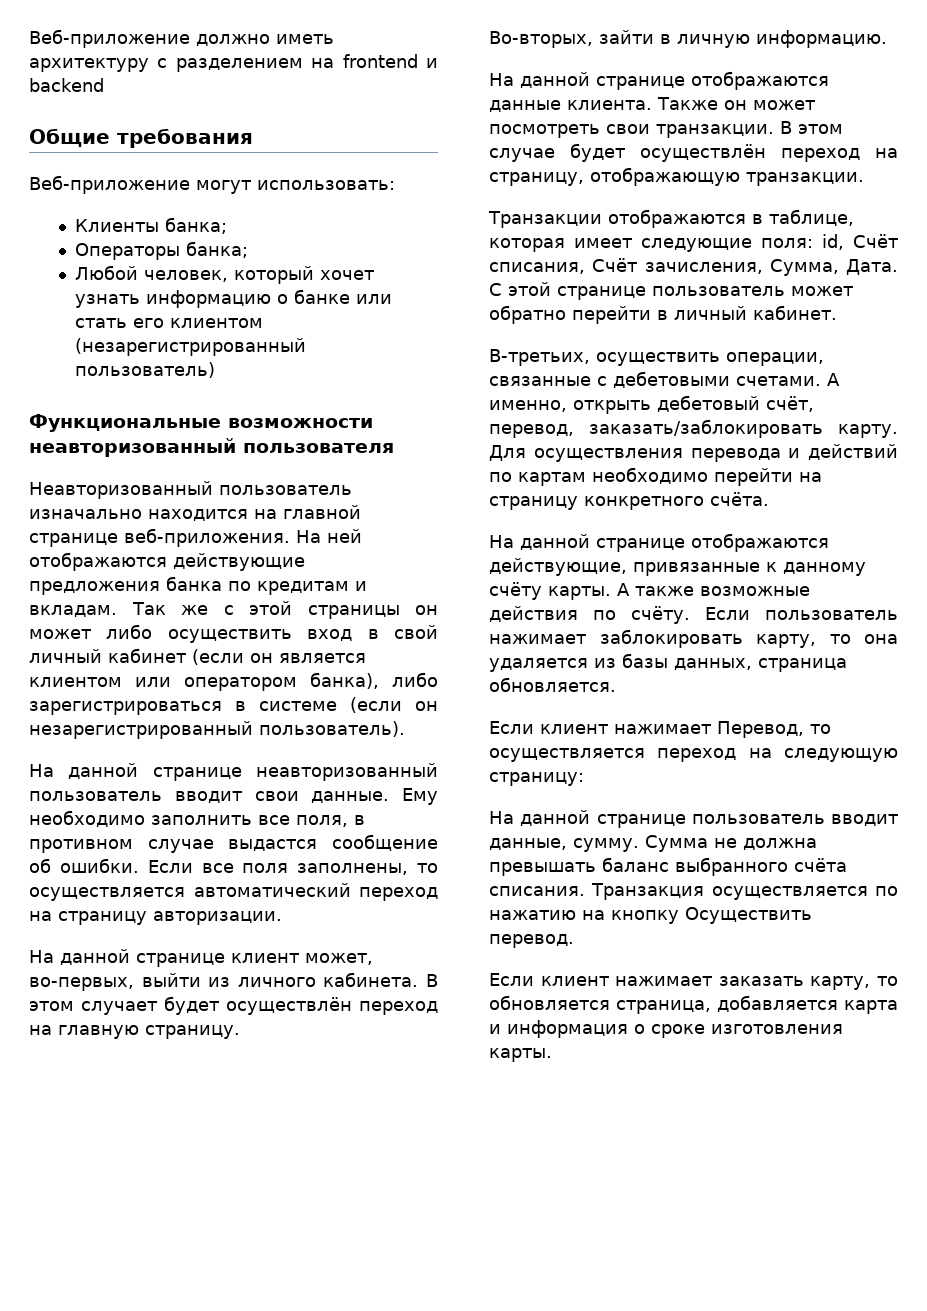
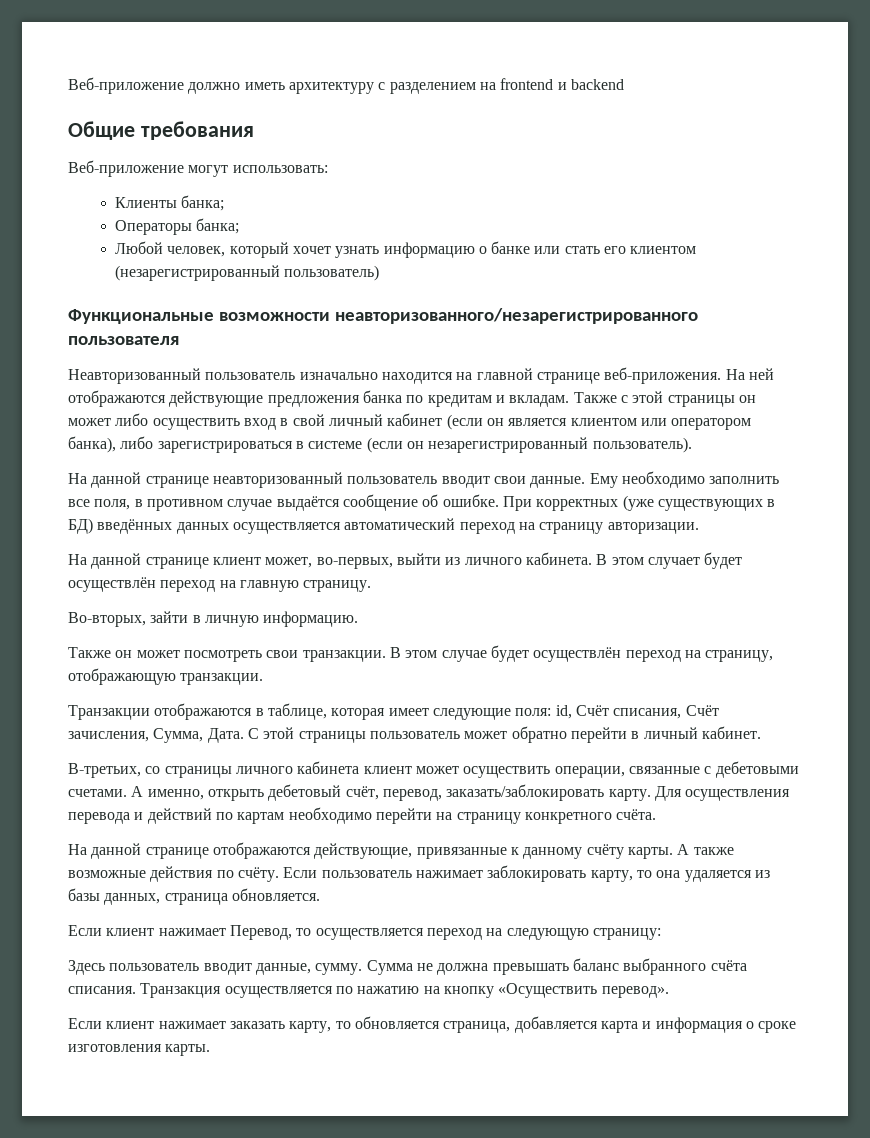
- Функциональные возможности неавторизованный пользователя
+ Функциональные возможности неавторизованного/незарегистрированного пользователя
- Так же с этой страницы он может либо осуществить вход в свой личный кабинет (если он является клиентом или оператором банка), либо зарегистрироваться в системе (если он незарегистрированный пользователь).
+ Также с этой страницы он может либо осуществить вход в свой личный кабинет (если он является клиентом или оператором банка), либо зарегистрироваться в системе (если он незарегистрированный пользователь).
- Ему необходимо заполнить все поля, в противном случае выдастся сообщение об ошибки. Если все поля заполнены, то осуществляется автоматический переход на страницу авторизации.
+ Ему необходимо заполнить все поля, в противном случае выдаётся сообщение об ошибке. При корректных (уже существующих в БД) введённых данных осуществляется автоматический переход на страницу авторизации.
- На данной странице отображаются данные клиента.
- С этой странице пользователь может обратно перейти в личный кабинет.
+ С этой страницы пользователь может обратно перейти в личный кабинет.
- В-третьих, осуществить операции, связанные с дебетовыми счетами.
+ В-третьих, со страницы личного кабинета клиент может осуществить операции, связанные с дебетовыми счетами.
- На данной странице пользователь вводит данные, сумму.
+ Здесь пользователь вводит данные, сумму.
- Транзакция осуществляется по нажатию на кнопку Осуществить перевод.
+ Транзакция осуществляется по нажатию на кнопку «Осуществить перевод».

